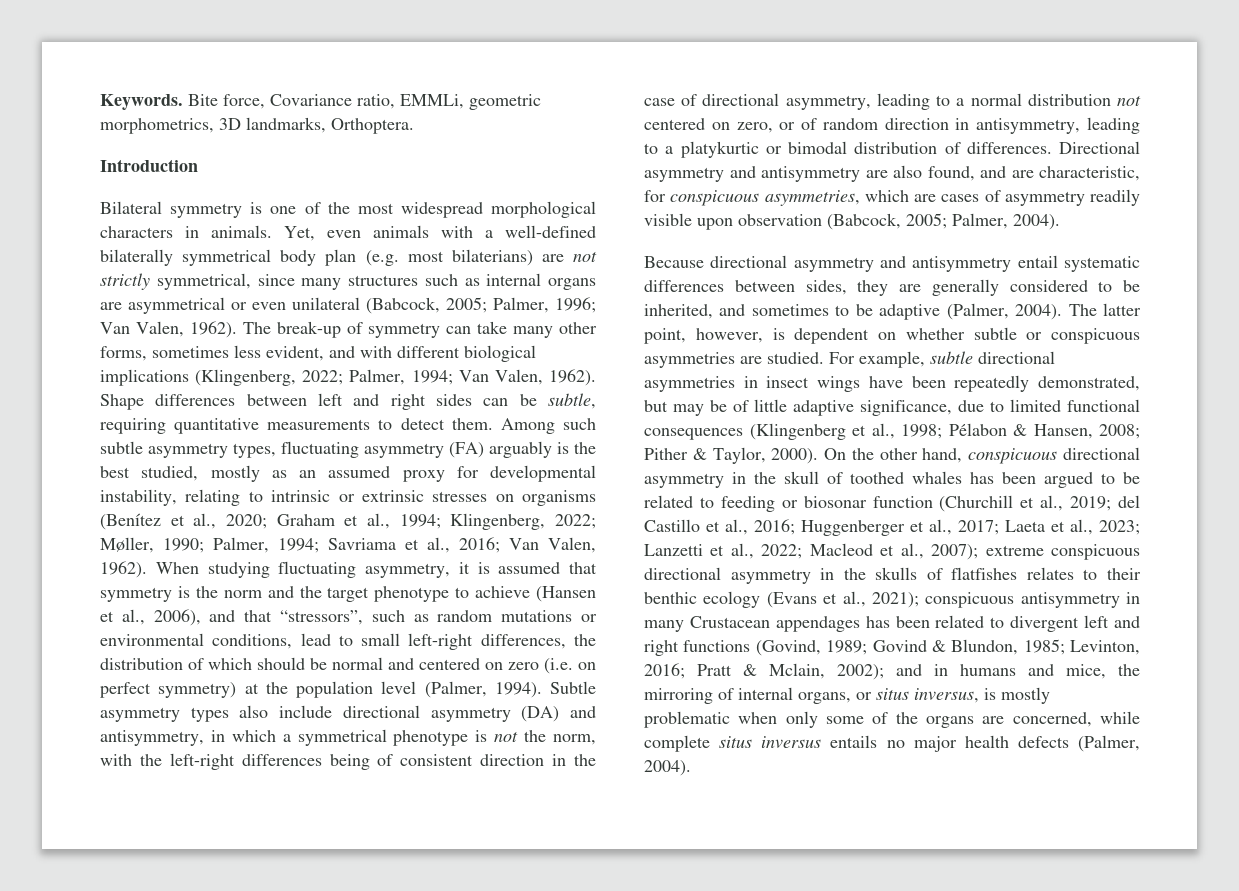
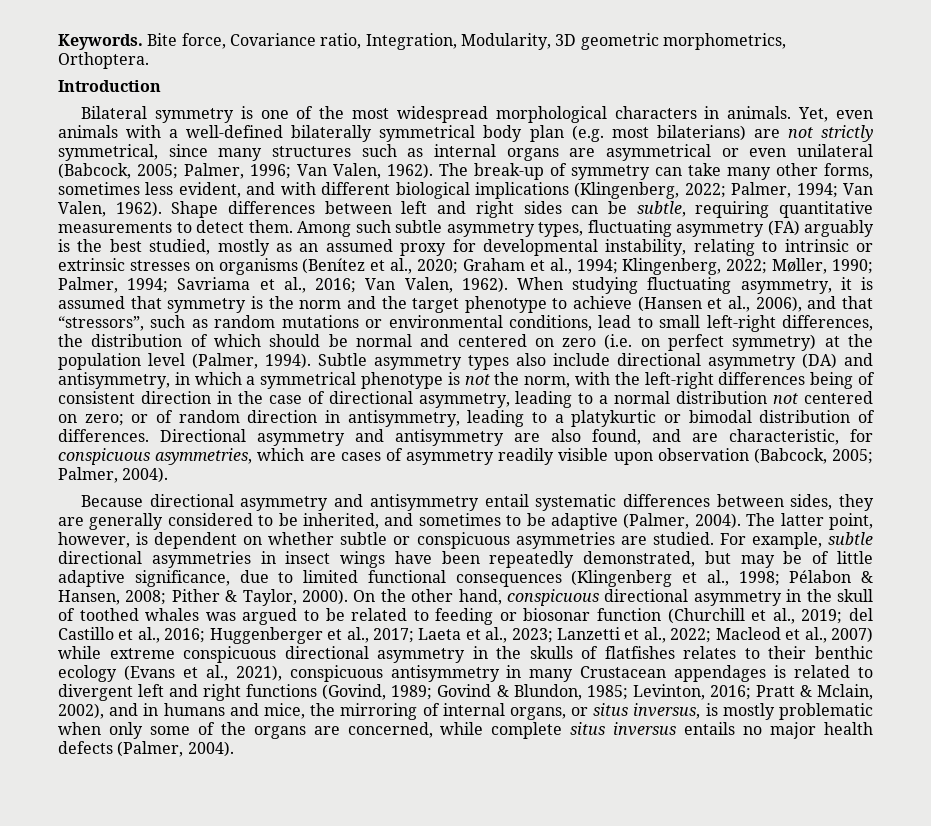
- Bite force, Covariance ratio, EMMLi, geometric morphometrics, 3D landmarks, Orthoptera.
+ Bite force, Covariance ratio, Integration, Modularity, 3D geometric morphometrics, Orthoptera.
- Subtle asymmetry types also include directional asymmetry (DA) and antisymmetry, in which a symmetrical phenotype is not the norm, with the left-right differences being of consistent direction in the case of directional asymmetry, leading to a normal distribution not centered on zero, or of random direction in antisymmetry, leading to a platykurtic or bimodal distribution of differences.
+ Subtle asymmetry types also include directional asymmetry (DA) and antisymmetry, in which a symmetrical phenotype is not the norm, with the left-right differences being of consistent direction in the case of directional asymmetry, leading to a normal distribution not centered on zero; or of random direction in antisymmetry, leading to a platykurtic or bimodal distribution of differences.
- On the other hand, conspicuous directional asymmetry in the skull of toothed whales has been argued to be related to feeding or biosonar function (Churchill et al., 2019;
+ On the other hand, conspicuous directional asymmetry in the skull of toothed whales was argued to be related to feeding or biosonar function (Churchill et al., 2019;
- Macleod et al., 2007); extreme conspicuous directional asymmetry in the skulls of flatfishes relates to their benthic ecology (Evans et al., 2021); conspicuous antisymmetry in many Crustacean appendages has been related to divergent left and right functions (Govind, 1989;
+ Macleod et al., 2007) while extreme conspicuous directional asymmetry in the skulls of flatfishes relates to their benthic ecology (Evans et al., 2021), conspicuous antisymmetry in many Crustacean appendages is related to divergent left and right functions (Govind, 1989;
- Pratt & Mclain, 2002); and in humans and mice, the mirroring of internal organs, or situs inversus, is mostly problematic when only some of the organs are concerned, while complete situs inversus entails no major health defects (Palmer, 2004).
+ Pratt & Mclain, 2002), and in humans and mice, the mirroring of internal organs, or situs inversus, is mostly problematic when only some of the organs are concerned, while complete situs inversus entails no major health defects (Palmer, 2004).

